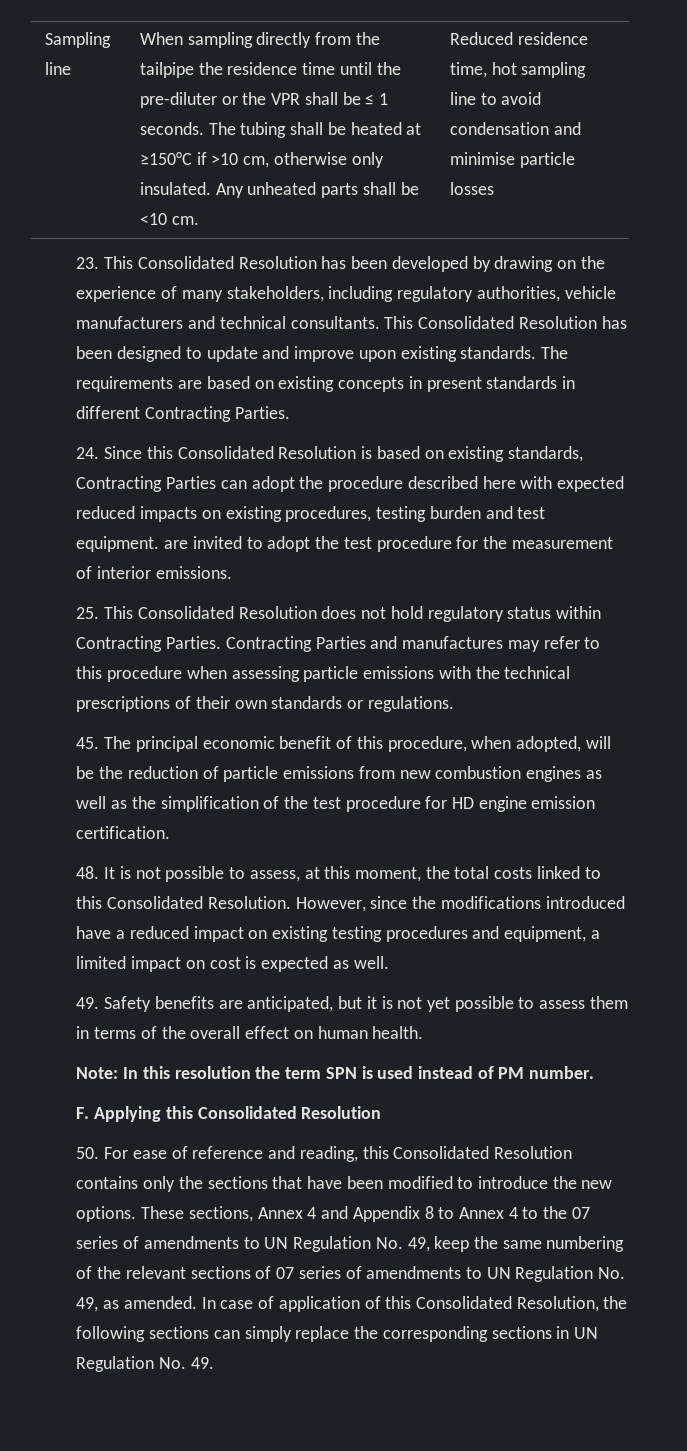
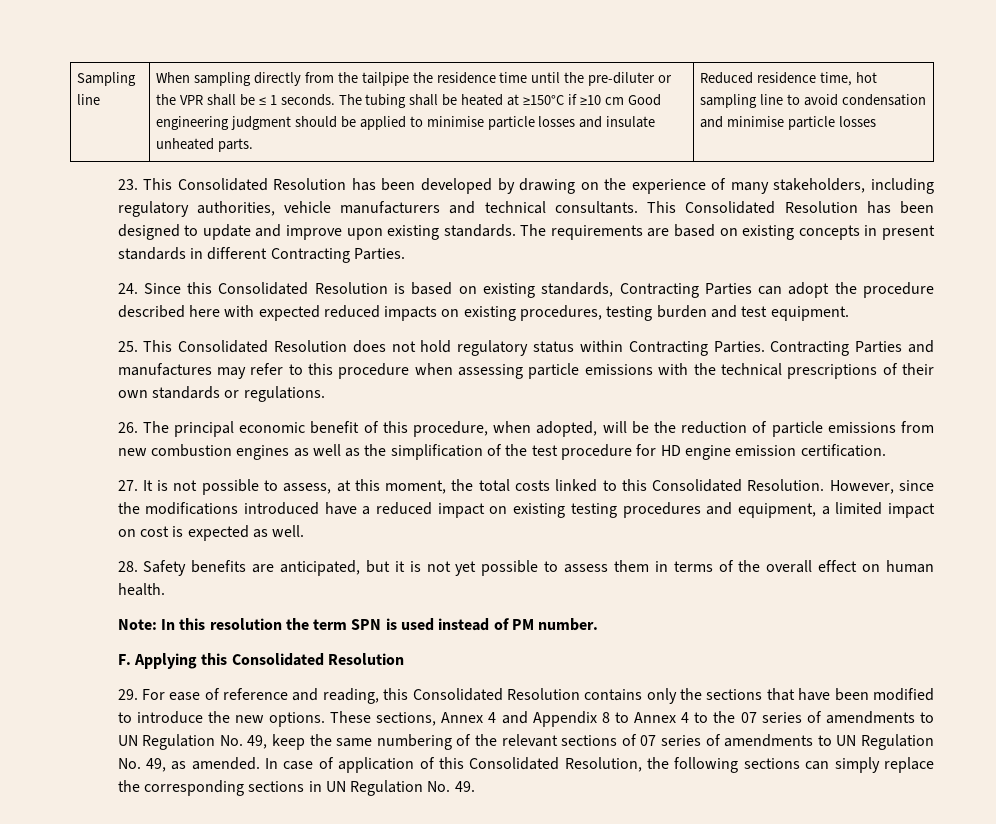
- The tubing shall be heated at ≥150°C if >10 cm, otherwise only insulated. Any unheated parts shall be <10 cm.
+ The tubing shall be heated at ≥150°C if ≥10 cm Good engineering judgment should be applied to minimise particle losses and insulate unheated parts.
- 24. Since this Consolidated Resolution is based on existing standards, Contracting Parties can adopt the procedure described here with expected reduced impacts on existing procedures, testing burden and test equipment. are invited to adopt the test procedure for the measurement of interior emissions.
+ 24. Since this Consolidated Resolution is based on existing standards, Contracting Parties can adopt the procedure described here with expected reduced impacts on existing procedures, testing burden and test equipment.
- 45. The principal economic benefit of this procedure, when adopted, will be the reduction of particle emissions from new combustion engines as well as the simplification of the test procedure for HD engine emission certification.
+ 26. The principal economic benefit of this procedure, when adopted, will be the reduction of particle emissions from new combustion engines as well as the simplification of the test procedure for HD engine emission certification.
- 48. It is not possible to assess, at this moment, the total costs linked to this Consolidated Resolution.
+ 27. It is not possible to assess, at this moment, the total costs linked to this Consolidated Resolution.
- 49. Safety benefits are anticipated, but it is not yet possible to assess them in terms of the overall effect on human health.
+ 28. Safety benefits are anticipated, but it is not yet possible to assess them in terms of the overall effect on human health.
- 50. For ease of reference and reading, this Consolidated Resolution contains only the sections that have been modified to introduce the new options.
+ 29. For ease of reference and reading, this Consolidated Resolution contains only the sections that have been modified to introduce the new options.

